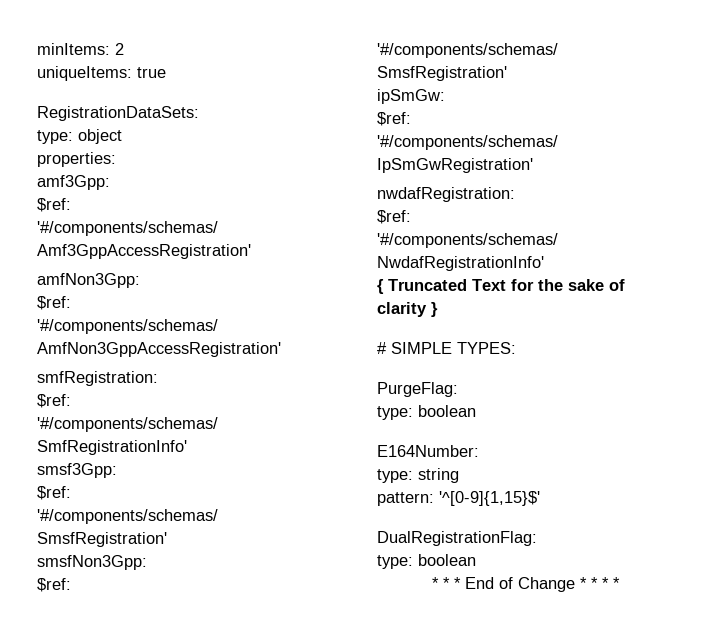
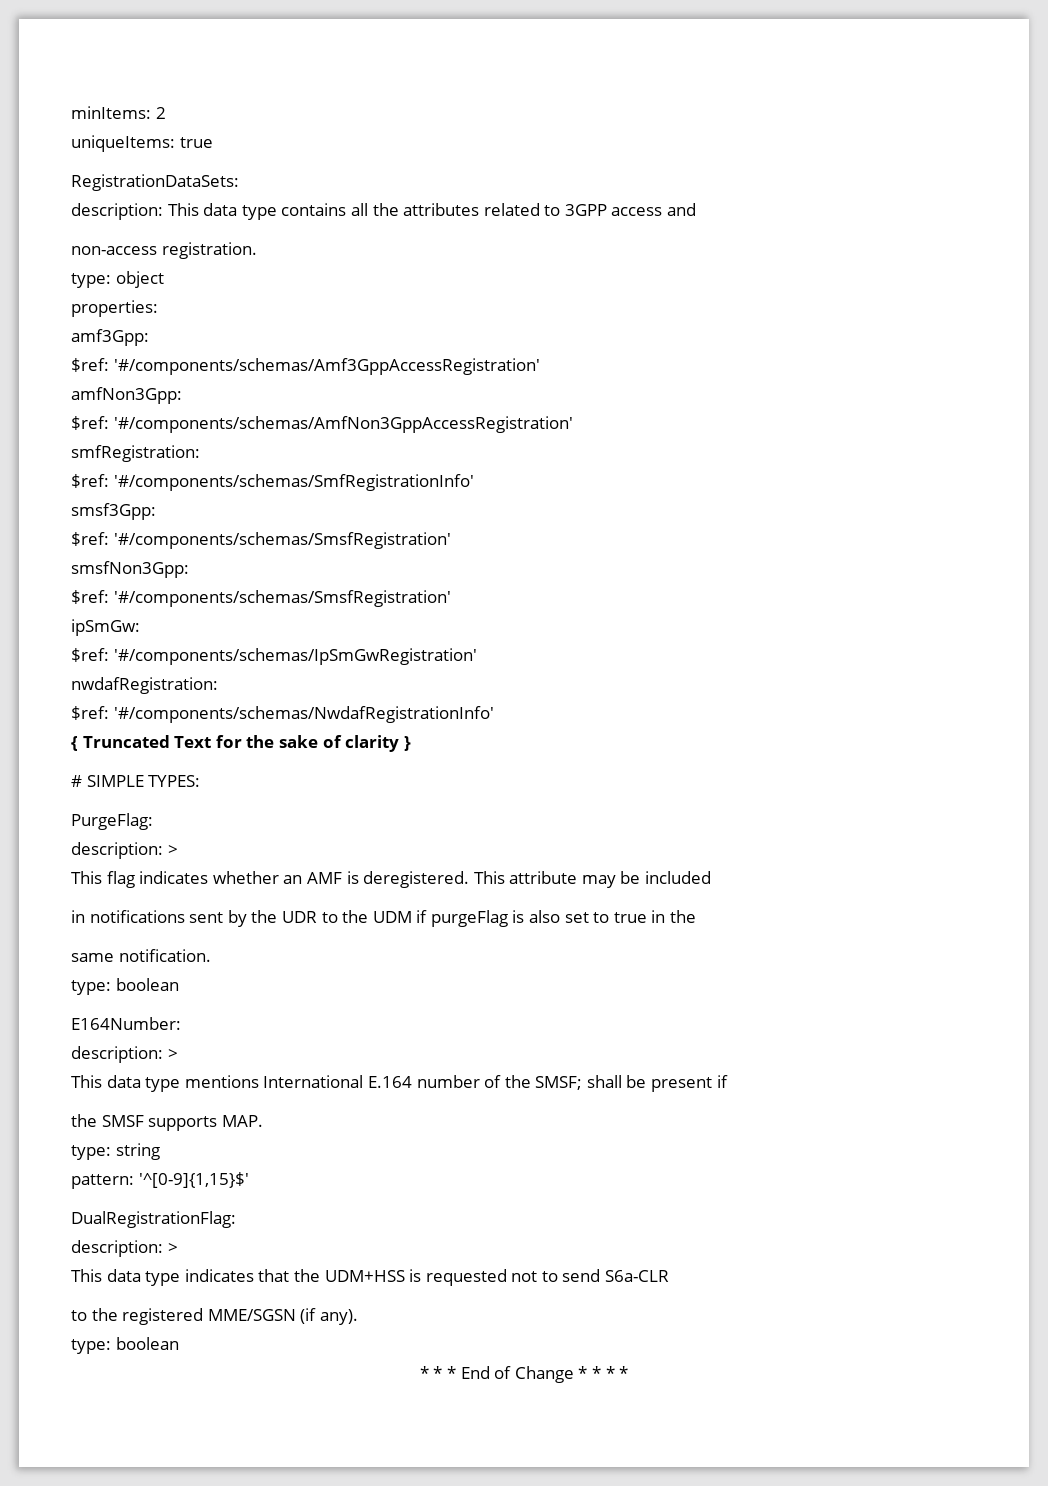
+ description: This data type contains all the attributes related to 3GPP access and
+ non-access registration.
  PurgeFlag:
+ description: >
+ This flag indicates whether an AMF is deregistered. This attribute may be included
+ in notifications sent by the UDR to the UDM if purgeFlag is also set to true in the
+ same notification.
  type: boolean
  E164Number:
+ description: >
+ This data type mentions International E.164 number of the SMSF; shall be present if
+ the SMSF supports MAP.
  DualRegistrationFlag:
+ description: >
+ This data type indicates that the UDM+HSS is requested not to send S6a-CLR
+ to the registered MME/SGSN (if any).

